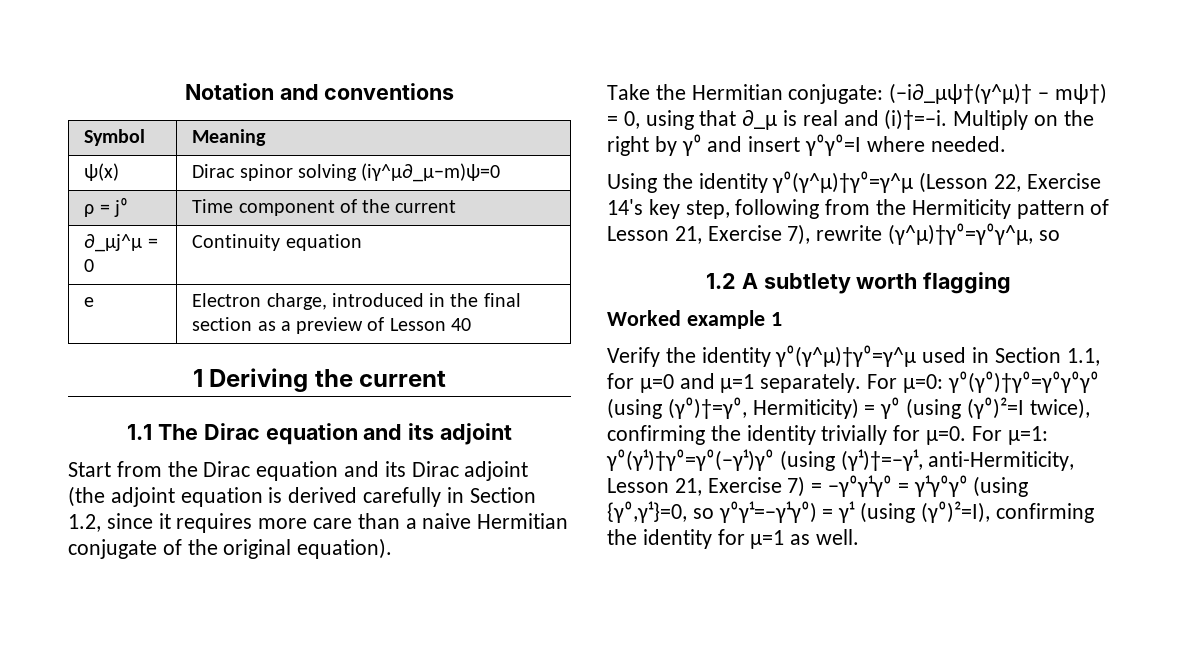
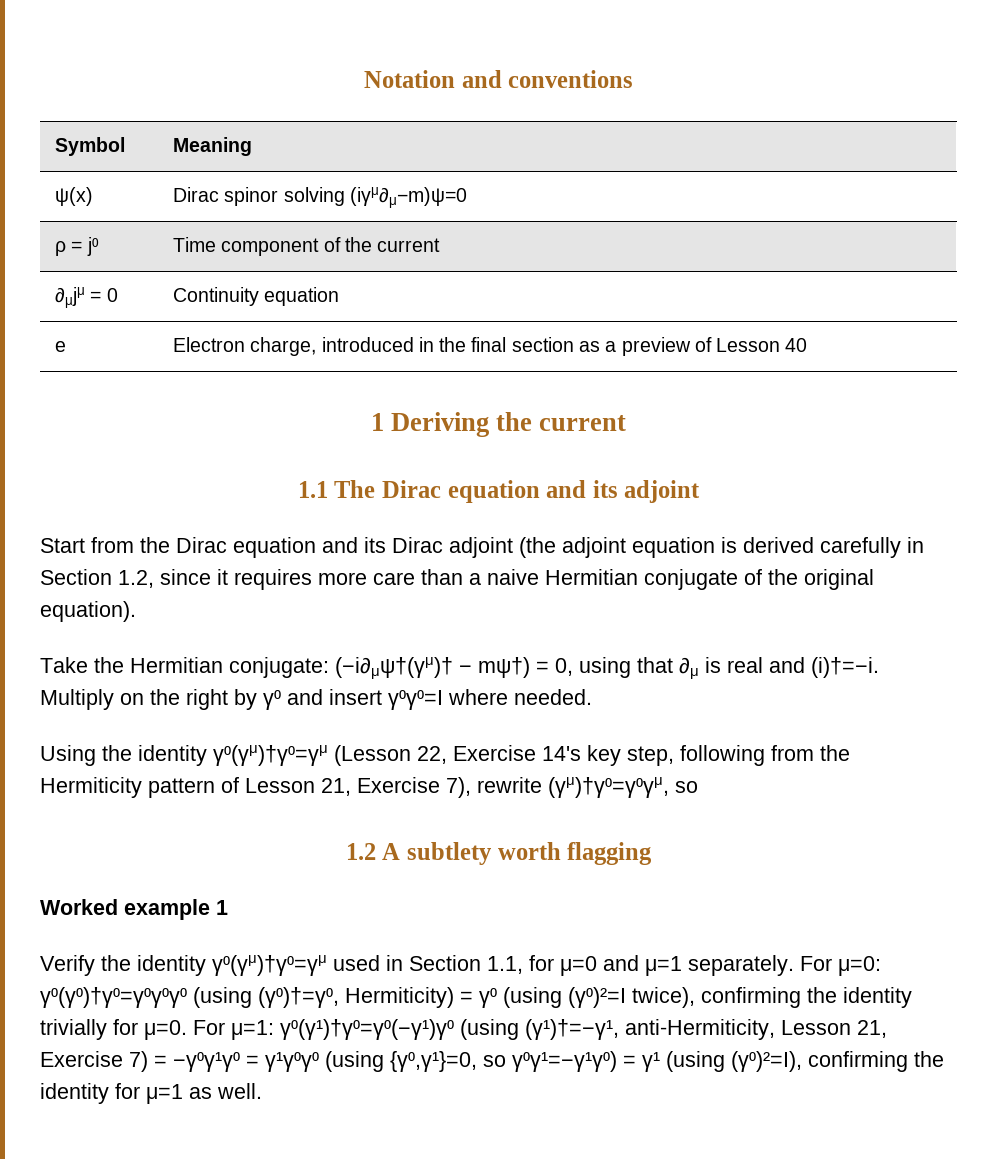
- ψ(x) | Dirac spinor solving (iγ^μ∂_μ−m)ψ=0
+ ψ(x) | Dirac spinor solving (iγμ∂μ−m)ψ=0
- ∂_μj^μ = 0 | Continuity equation
+ ∂μjμ = 0 | Continuity equation
- Take the Hermitian conjugate: (−i∂_μψ†(γ^μ)† − mψ†) = 0, using that ∂_μ is real and (i)†=−i.
+ Take the Hermitian conjugate: (−i∂μψ†(γμ)† − mψ†) = 0, using that ∂μ is real and (i)†=−i.
- Using the identity γ⁰(γ^μ)†γ⁰=γ^μ (Lesson 22, Exercise 14's key step, following from the Hermiticity pattern of Lesson 21, Exercise 7), rewrite (γ^μ)†γ⁰=γ⁰γ^μ, so
+ Using the identity γ⁰(γμ)†γ⁰=γμ (Lesson 22, Exercise 14's key step, following from the Hermiticity pattern of Lesson 21, Exercise 7), rewrite (γμ)†γ⁰=γ⁰γμ, so
- Verify the identity γ⁰(γ^μ)†γ⁰=γ^μ used in Section 1.1, for μ=0 and μ=1 separately.
+ Verify the identity γ⁰(γμ)†γ⁰=γμ used in Section 1.1, for μ=0 and μ=1 separately.

